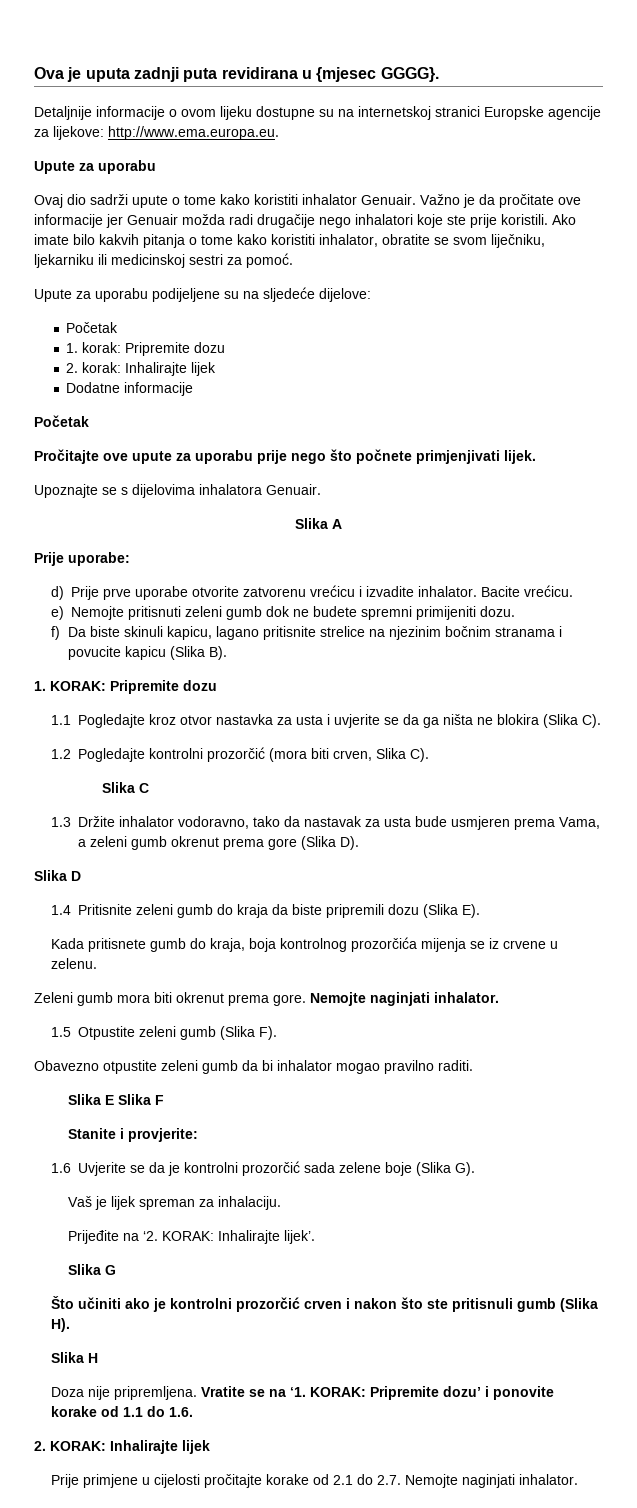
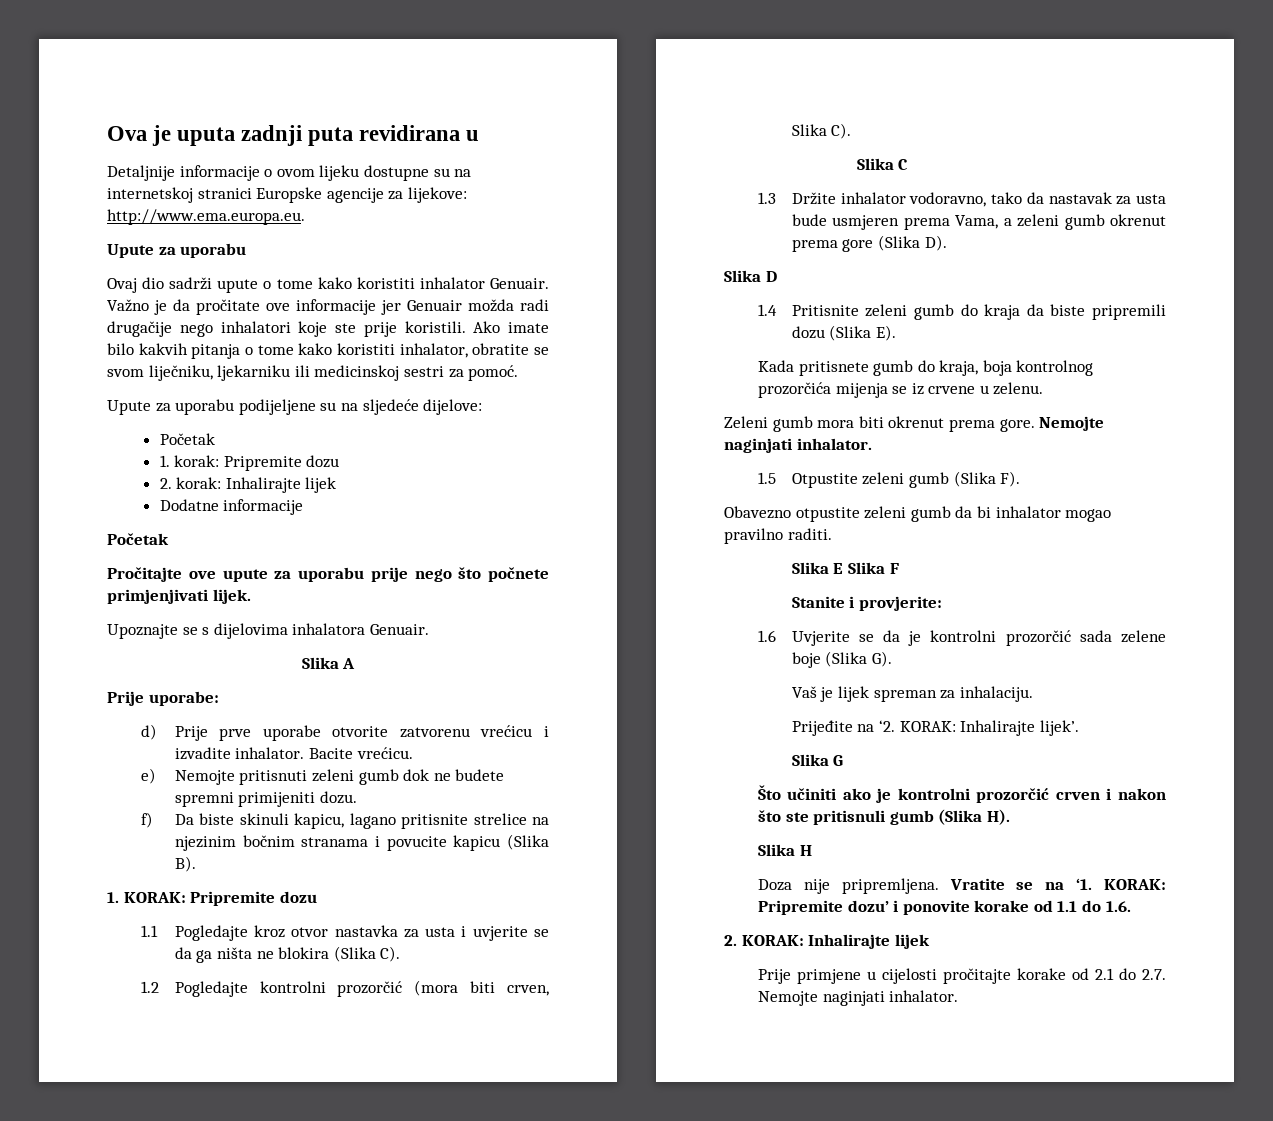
- Ova je uputa zadnji puta revidirana u {mjesec GGGG}.
+ Ova je uputa zadnji puta revidirana u

